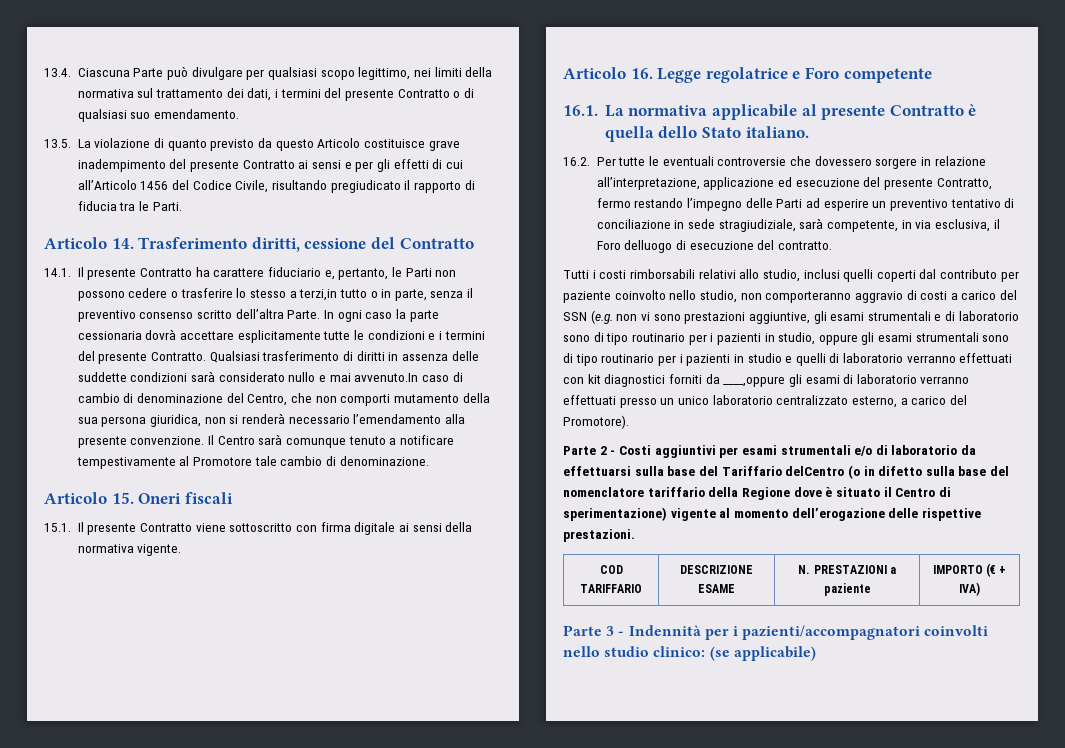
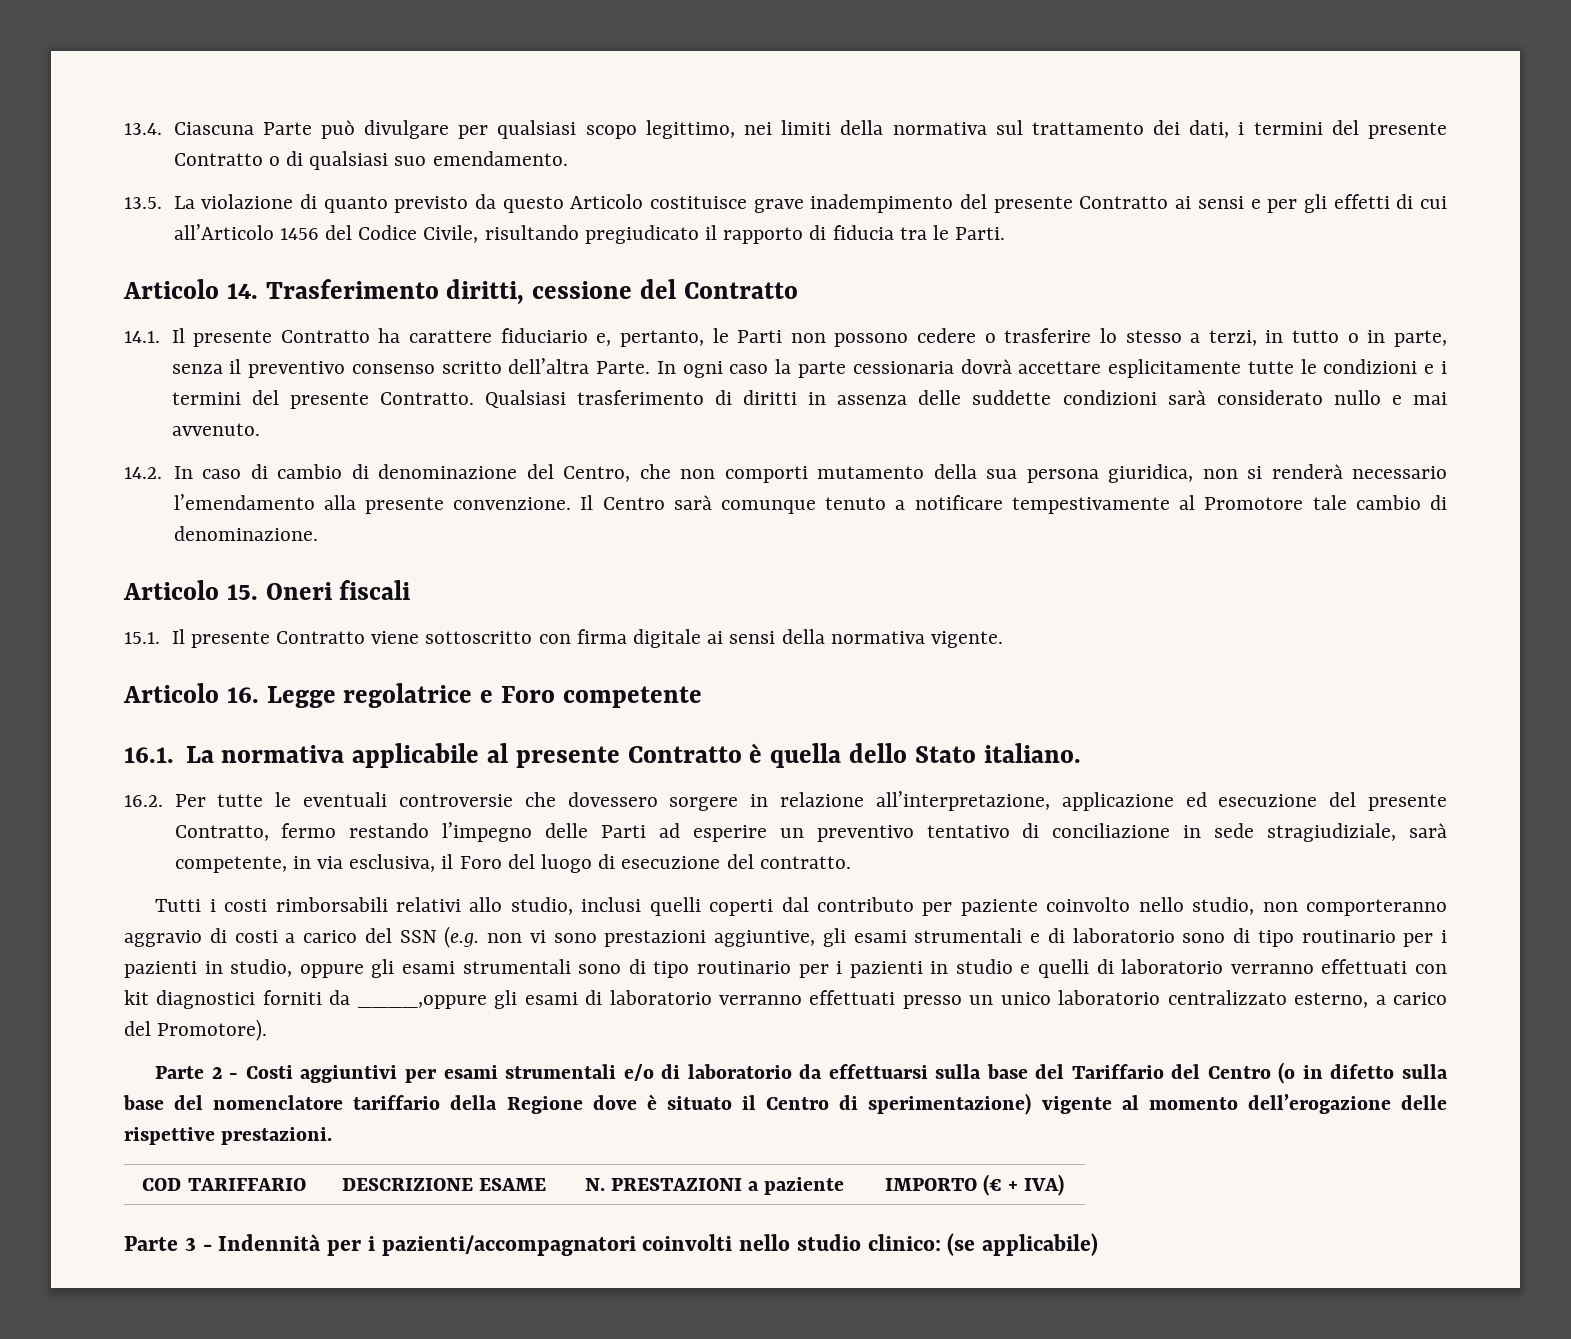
- 14.1. Il presente Contratto ha carattere fiduciario e, pertanto, le Parti non possono cedere o trasferire lo stesso a terzi,in tutto o in parte, senza il preventivo consenso scritto dell’altra Parte.
+ 14.1. Il presente Contratto ha carattere fiduciario e, pertanto, le Parti non possono cedere o trasferire lo stesso a terzi, in tutto o in parte, senza il preventivo consenso scritto dell’altra Parte.
- Qualsiasi trasferimento di diritti in assenza delle suddette condizioni sarà considerato nullo e mai avvenuto.In caso di cambio di denominazione del Centro, che non comporti mutamento della sua persona giuridica, non si renderà necessario l’emendamento alla presente convenzione.
+ Qualsiasi trasferimento di diritti in assenza delle suddette condizioni sarà considerato nullo e mai avvenuto.
+ 14.2. In caso di cambio di denominazione del Centro, che non comporti mutamento della sua persona giuridica, non si renderà necessario l’emendamento alla presente convenzione.
- 16.2. Per tutte le eventuali controversie che dovessero sorgere in relazione all’interpretazione, applicazione ed esecuzione del presente Contratto, fermo restando l’impegno delle Parti ad esperire un preventivo tentativo di conciliazione in sede stragiudiziale, sarà competente, in via esclusiva, il Foro delluogo di esecuzione del contratto.
+ 16.2. Per tutte le eventuali controversie che dovessero sorgere in relazione all’interpretazione, applicazione ed esecuzione del presente Contratto, fermo restando l’impegno delle Parti ad esperire un preventivo tentativo di conciliazione in sede stragiudiziale, sarà competente, in via esclusiva, il Foro del luogo di esecuzione del contratto.
- Parte 2 - Costi aggiuntivi per esami strumentali e/o di laboratorio da effettuarsi sulla base del Tariffario delCentro (o in difetto sulla base del nomenclatore tariffario della Regione dove è situato il Centro di sperimentazione) vigente al momento dell’erogazione delle rispettive prestazioni.
+ Parte 2 - Costi aggiuntivi per esami strumentali e/o di laboratorio da effettuarsi sulla base del Tariffario del Centro (o in difetto sulla base del nomenclatore tariffario della Regione dove è situato il Centro di sperimentazione) vigente al momento dell’erogazione delle rispettive prestazioni.

